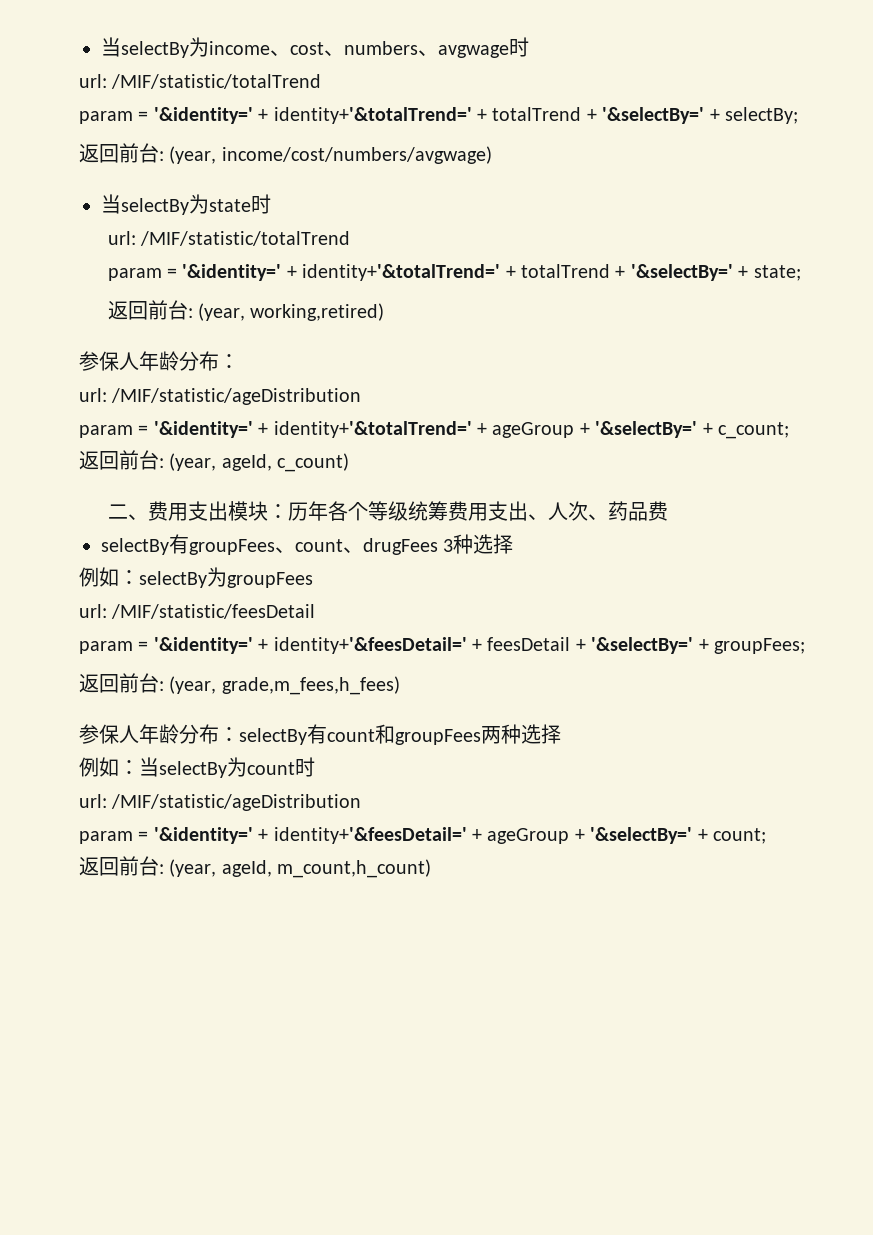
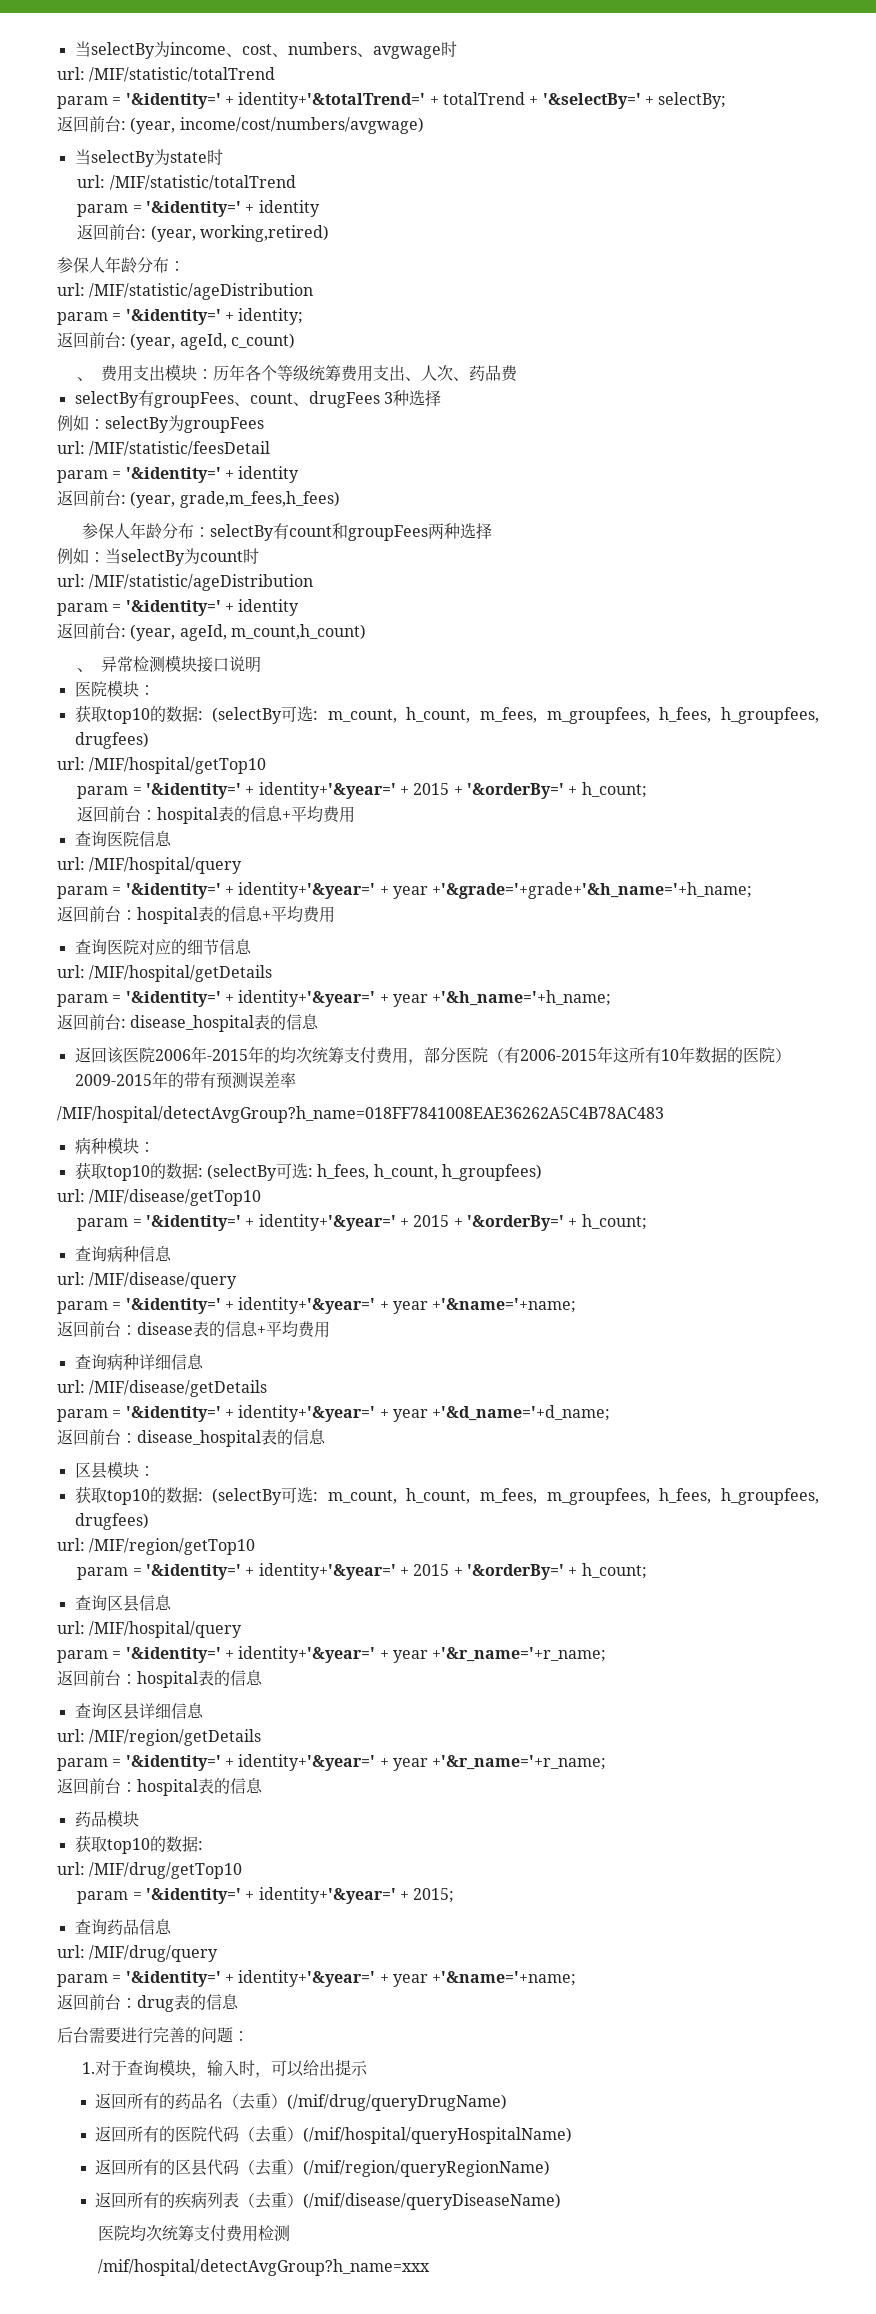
  当selectBy为state时
  url: /MIF/statistic/totalTrend
- param = '&identity=' + identity+'&totalTrend=' + totalTrend + '&selectBy=' + state;
+ param = '&identity=' + identity
- param = '&identity=' + identity+'&totalTrend=' + ageGroup + '&selectBy=' + c_count;
+ param = '&identity=' + identity;
- 二、费用支出模块：历年各个等级统筹费用支出、人次、药品费
+ 、费用支出模块：历年各个等级统筹费用支出、人次、药品费
  url: /MIF/statistic/feesDetail
- param = '&identity=' + identity+'&feesDetail=' + feesDetail + '&selectBy=' + groupFees;
+ param = '&identity=' + identity
  例如：当selectBy为count时
  url: /MIF/statistic/ageDistribution
- param = '&identity=' + identity+'&feesDetail=' + ageGroup + '&selectBy=' + count;
+ param = '&identity=' + identity
+ 、异常检测模块接口说明
+ 医院模块：
+ 获取top10的数据: (selectBy可选: m_count, h_count, m_fees, m_groupfees, h_fees, h_groupfees, drugfees)
+ url: /MIF/hospital/getTop10
+ param = '&identity=' + identity+'&year=' + 2015 + '&orderBy=' + h_count;
+ 返回前台：hospital表的信息+平均费用
+ 查询医院信息
+ url: /MIF/hospital/query
+ param = '&identity=' + identity+'&year=' + year +'&grade='+grade+'&h_name='+h_name;
+ 返回前台：hospital表的信息+平均费用
+ 查询医院对应的细节信息
+ url: /MIF/hospital/getDetails
+ param = '&identity=' + identity+'&year=' + year +'&h_name='+h_name;
+ 返回前台: disease_hospital表的信息
+ 返回该医院2006年-2015年的均次统筹支付费用，部分医院（有2006-2015年这所有10年数据的医院）2009-2015年的带有预测误差率
+ /MIF/hospital/detectAvgGroup?h_name=018FF7841008EAE36262A5C4B78AC483
+ 病种模块：
+ 获取top10的数据: (selectBy可选: h_fees, h_count, h_groupfees)
+ url: /MIF/disease/getTop10
+ param = '&identity=' + identity+'&year=' + 2015 + '&orderBy=' + h_count;
+ 查询病种信息
+ url: /MIF/disease/query
+ param = '&identity=' + identity+'&year=' + year +'&name='+name;
+ 返回前台：disease表的信息+平均费用
+ 查询病种详细信息
+ url: /MIF/disease/getDetails
+ param = '&identity=' + identity+'&year=' + year +'&d_name='+d_name;
+ 返回前台：disease_hospital表的信息
+ 区县模块：
+ 获取top10的数据: (selectBy可选: m_count, h_count, m_fees, m_groupfees, h_fees, h_groupfees, drugfees)
+ url: /MIF/region/getTop10
+ param = '&identity=' + identity+'&year=' + 2015 + '&orderBy=' + h_count;
+ 查询区县信息
+ url: /MIF/hospital/query
+ param = '&identity=' + identity+'&year=' + year +'&r_name='+r_name;
+ 返回前台：hospital表的信息
+ 查询区县详细信息
+ url: /MIF/region/getDetails
+ param = '&identity=' + identity+'&year=' + year +'&r_name='+r_name;
+ 返回前台：hospital表的信息
+ 药品模块
+ 获取top10的数据:
+ url: /MIF/drug/getTop10
+ param = '&identity=' + identity+'&year=' + 2015;
+ 查询药品信息
+ url: /MIF/drug/query
+ param = '&identity=' + identity+'&year=' + year +'&name='+name;
+ 返回前台：drug表的信息
+ 后台需要进行完善的问题：
+ 1.对于查询模块，输入时，可以给出提示
+ 返回所有的药品名（去重）(/mif/drug/queryDrugName)
+ 返回所有的医院代码（去重）(/mif/hospital/queryHospitalName)
+ 返回所有的区县代码（去重）(/mif/region/queryRegionName)
+ 返回所有的疾病列表（去重）(/mif/disease/queryDiseaseName)
+ 医院均次统筹支付费用检测
+ /mif/hospital/detectAvgGroup?h_name=xxx

